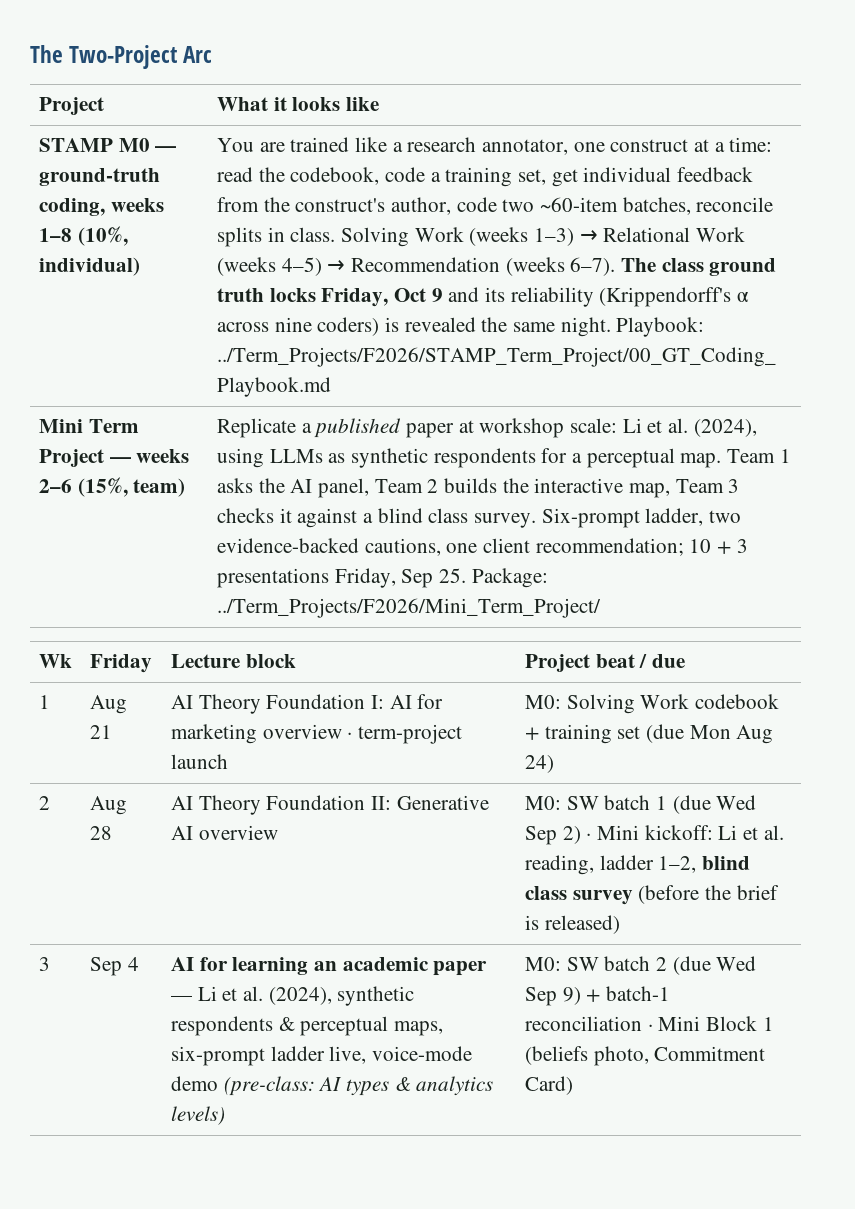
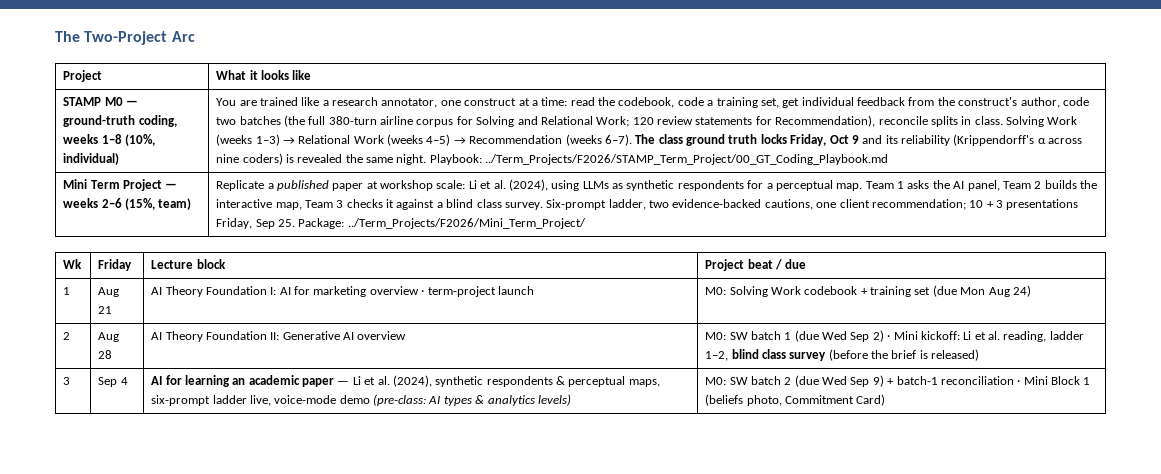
- You are trained like a research annotator, one construct at a time: read the codebook, code a training set, get individual feedback from the construct's author, code two ~60-item batches, reconcile splits in class.
+ You are trained like a research annotator, one construct at a time: read the codebook, code a training set, get individual feedback from the construct's author, code two batches (the full 380-turn airline corpus for Solving and Relational Work; 120 review statements for Recommendation), reconcile splits in class.

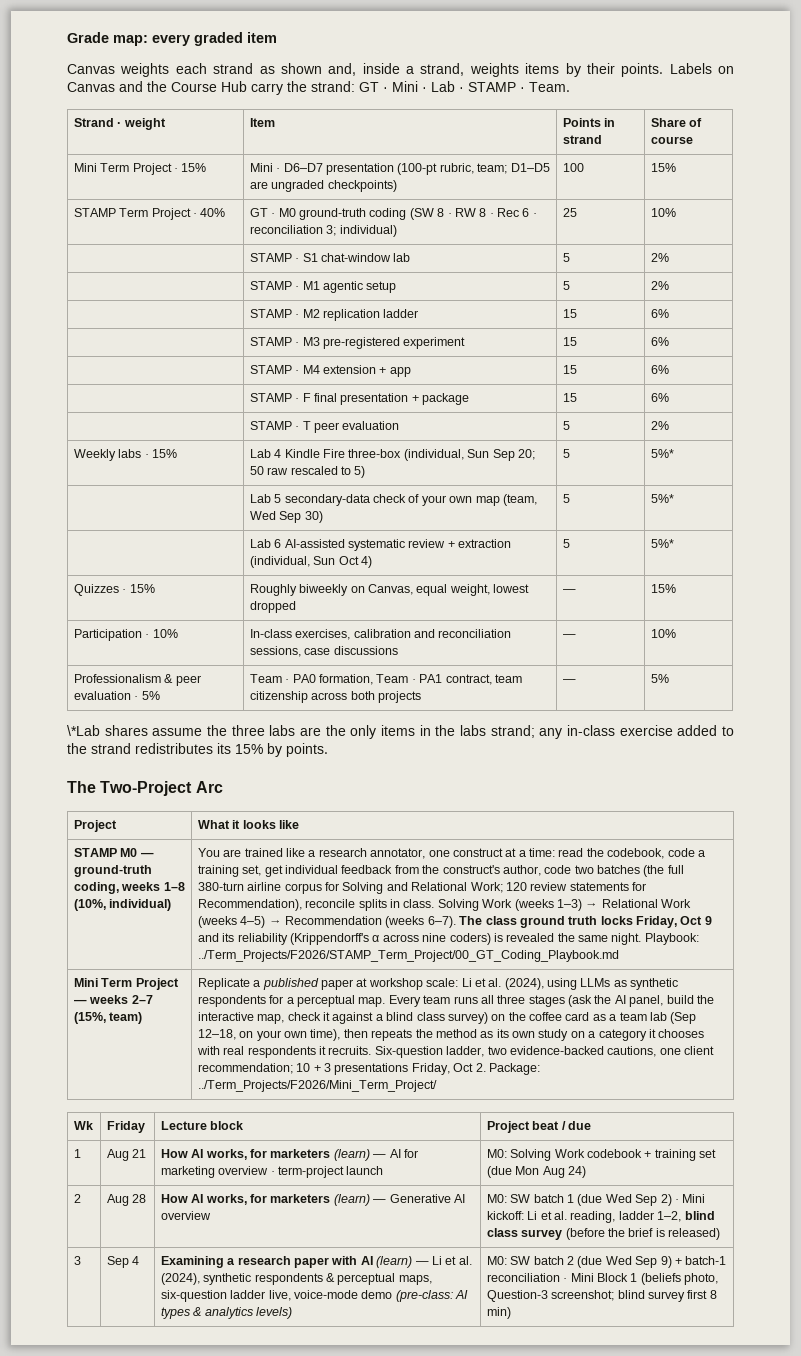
+ Grade map: every graded item
+ Canvas weights each strand as shown and, inside a strand, weights items by their points. Labels on Canvas and the Course Hub carry the strand: GT · Mini · Lab · STAMP · Team.
+ Strand · weight | Item | Points in strand | Share of course
+ Mini Term Project · 15% | Mini · D6–D7 presentation (100-pt rubric, team; D1–D5 are ungraded checkpoints) | 100 | 15%
+ STAMP Term Project · 40% | GT · M0 ground-truth coding (SW 8 · RW 8 · Rec 6 · reconciliation 3; individual) | 25 | 10%
+ | STAMP · S1 chat-window lab | 5 | 2%
+ | STAMP · M1 agentic setup | 5 | 2%
+ | STAMP · M2 replication ladder | 15 | 6%
+ | STAMP · M3 pre-registered experiment | 15 | 6%
+ | STAMP · M4 extension + app | 15 | 6%
+ | STAMP · F final presentation + package | 15 | 6%
+ | STAMP · T peer evaluation | 5 | 2%
+ Weekly labs · 15% | Lab 4 Kindle Fire three-box (individual, Sun Sep 20; 50 raw rescaled to 5) | 5 | 5%*
+ | Lab 5 secondary-data check of your own map (team, Wed Sep 30) | 5 | 5%*
+ | Lab 6 AI-assisted systematic review + extraction (individual, Sun Oct 4) | 5 | 5%*
+ Quizzes · 15% | Roughly biweekly on Canvas, equal weight, lowest dropped | — | 15%
+ Participation · 10% | In-class exercises, calibration and reconciliation sessions, case discussions | — | 10%
+ Professionalism & peer evaluation · 5% | Team · PA0 formation, Team · PA1 contract, team citizenship across both projects | — | 5%
+ \*Lab shares assume the three labs are the only items in the labs strand; any in-class exercise added to the strand redistributes its 15% by points.
- Mini Term Project — weeks 2–6 (15%, team)
+ Mini Term Project — weeks 2–7 (15%, team)
- Team 1 asks the AI panel, Team 2 builds the interactive map, Team 3 checks it against a blind class survey. Six-prompt ladder, two evidence-backed cautions, one client recommendation; 10 + 3 presentations Friday, Sep 25. Package: ../Term_Projects/F2026/Mini_Term_Project/
+ Every team runs all three stages (ask the AI panel, build the interactive map, check it against a blind class survey) on the coffee card as a team lab (Sep 12–18, on your own time), then repeats the method as its own study on a category it chooses with real respondents it recruits. Six-question ladder, two evidence-backed cautions, one client recommendation; 10 + 3 presentations Friday, Oct 2. Package: ../Term_Projects/F2026/Mini_Term_Project/
- 1 | Aug 21 | AI Theory Foundation I: AI for marketing overview · term-project launch | M0: Solving Work codebook + training set (due Mon Aug 24)
+ 1 | Aug 21 | How AI works, for marketers (learn) — AI for marketing overview · term-project launch | M0: Solving Work codebook + training set (due Mon Aug 24)
- 2 | Aug 28 | AI Theory Foundation II: Generative AI overview | M0: SW batch 1 (due Wed Sep 2) · Mini kickoff: Li et al. reading, ladder 1–2, blind class survey (before the brief is released)
+ 2 | Aug 28 | How AI works, for marketers (learn) — Generative AI overview | M0: SW batch 1 (due Wed Sep 2) · Mini kickoff: Li et al. reading, ladder 1–2, blind class survey (before the brief is released)
- AI for learning an academic paper — Li et al. (2024), synthetic respondents & perceptual maps, six-prompt ladder live, voice-mode demo (pre-class: AI types & analytics levels)
+ Examining a research paper with AI (learn) — Li et al. (2024), synthetic respondents & perceptual maps, six-question ladder live, voice-mode demo (pre-class: AI types & analytics levels)
- M0: SW batch 2 (due Wed Sep 9) + batch-1 reconciliation · Mini Block 1 (beliefs photo, Commitment Card)
+ M0: SW batch 2 (due Wed Sep 9) + batch-1 reconciliation · Mini Block 1 (beliefs photo, Question-3 screenshot; blind survey first 8 min)

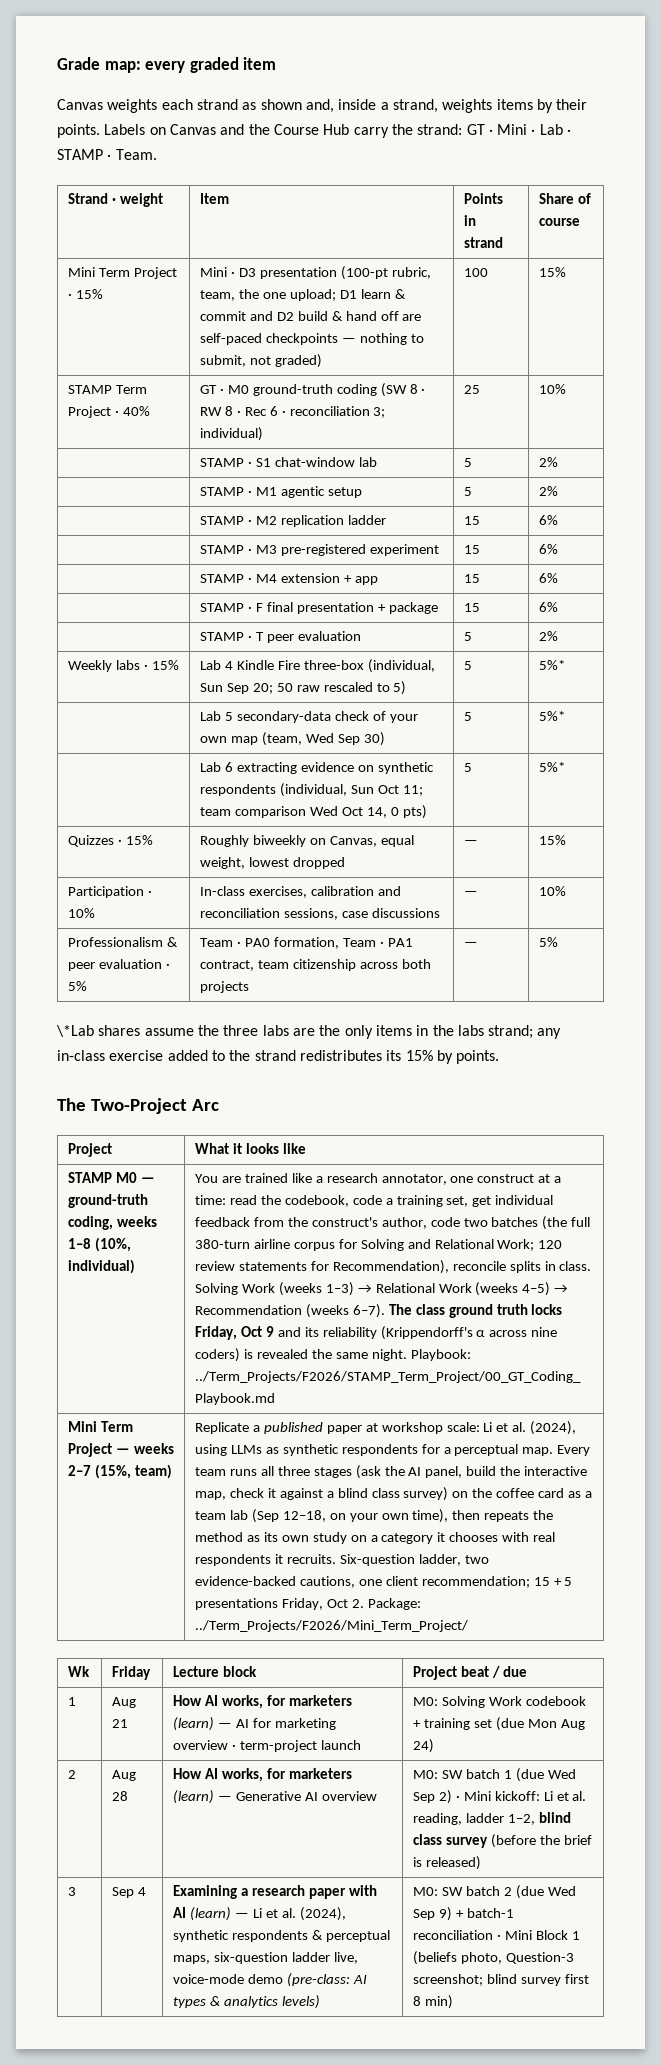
- Mini Term Project · 15% | Mini · D6–D7 presentation (100-pt rubric, team; D1–D5 are ungraded checkpoints) | 100 | 15%
+ Mini Term Project · 15% | Mini · D3 presentation (100-pt rubric, team, the one upload; D1 learn & commit and D2 build & hand off are self-paced checkpoints — nothing to submit, not graded) | 100 | 15%
- | Lab 6 AI-assisted systematic review + extraction (individual, Sun Oct 4) | 5 | 5%*
+ | Lab 6 extracting evidence on synthetic respondents (individual, Sun Oct 11; team comparison Wed Oct 14, 0 pts) | 5 | 5%*
- Six-question ladder, two evidence-backed cautions, one client recommendation; 10 + 3 presentations Friday, Oct 2. Package: ../Term_Projects/F2026/Mini_Term_Project/
+ Six-question ladder, two evidence-backed cautions, one client recommendation; 15 + 5 presentations Friday, Oct 2. Package: ../Term_Projects/F2026/Mini_Term_Project/

